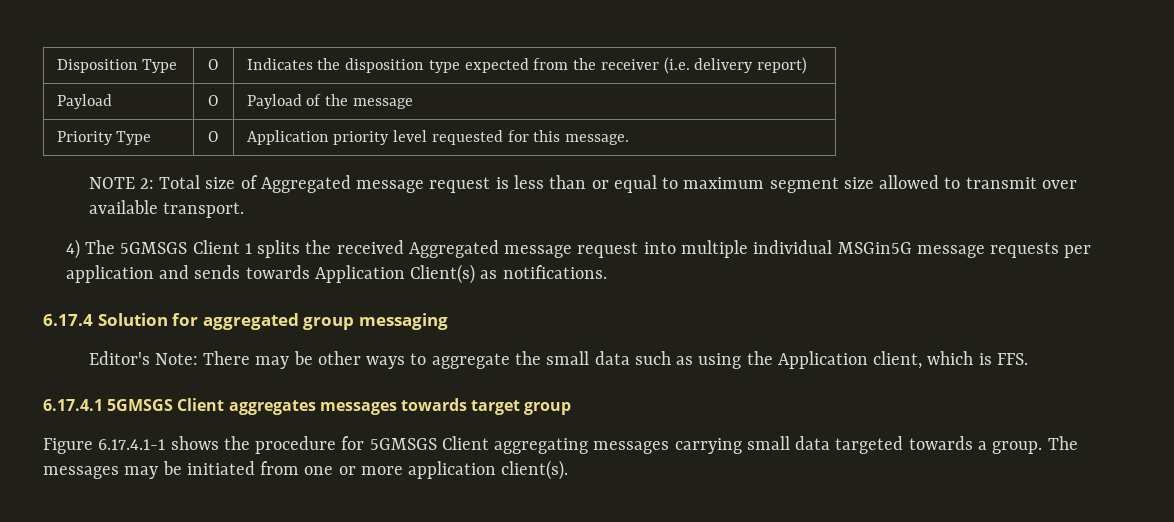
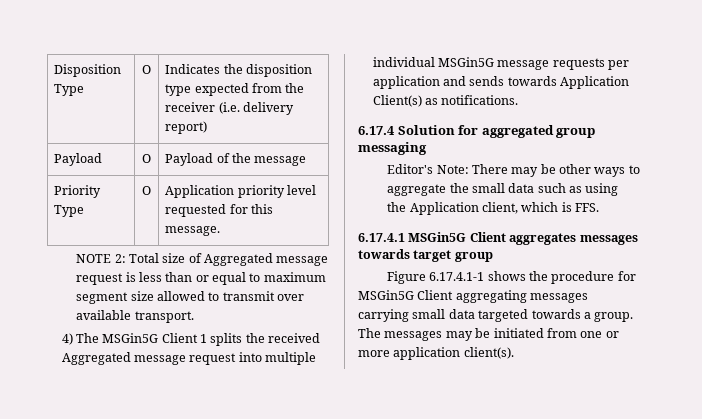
- 4) The 5GMSGS Client 1 splits the received Aggregated message request into multiple individual MSGin5G message requests per application and sends towards Application Client(s) as notifications.
+ 4) The MSGin5G Client 1 splits the received Aggregated message request into multiple individual MSGin5G message requests per application and sends towards Application Client(s) as notifications.
- 6.17.4.1 5GMSGS Client aggregates messages towards target group
+ 6.17.4.1 MSGin5G Client aggregates messages towards target group
- Figure 6.17.4.1-1 shows the procedure for 5GMSGS Client aggregating messages carrying small data targeted towards a group.
+ Figure 6.17.4.1-1 shows the procedure for MSGin5G Client aggregating messages carrying small data targeted towards a group.

